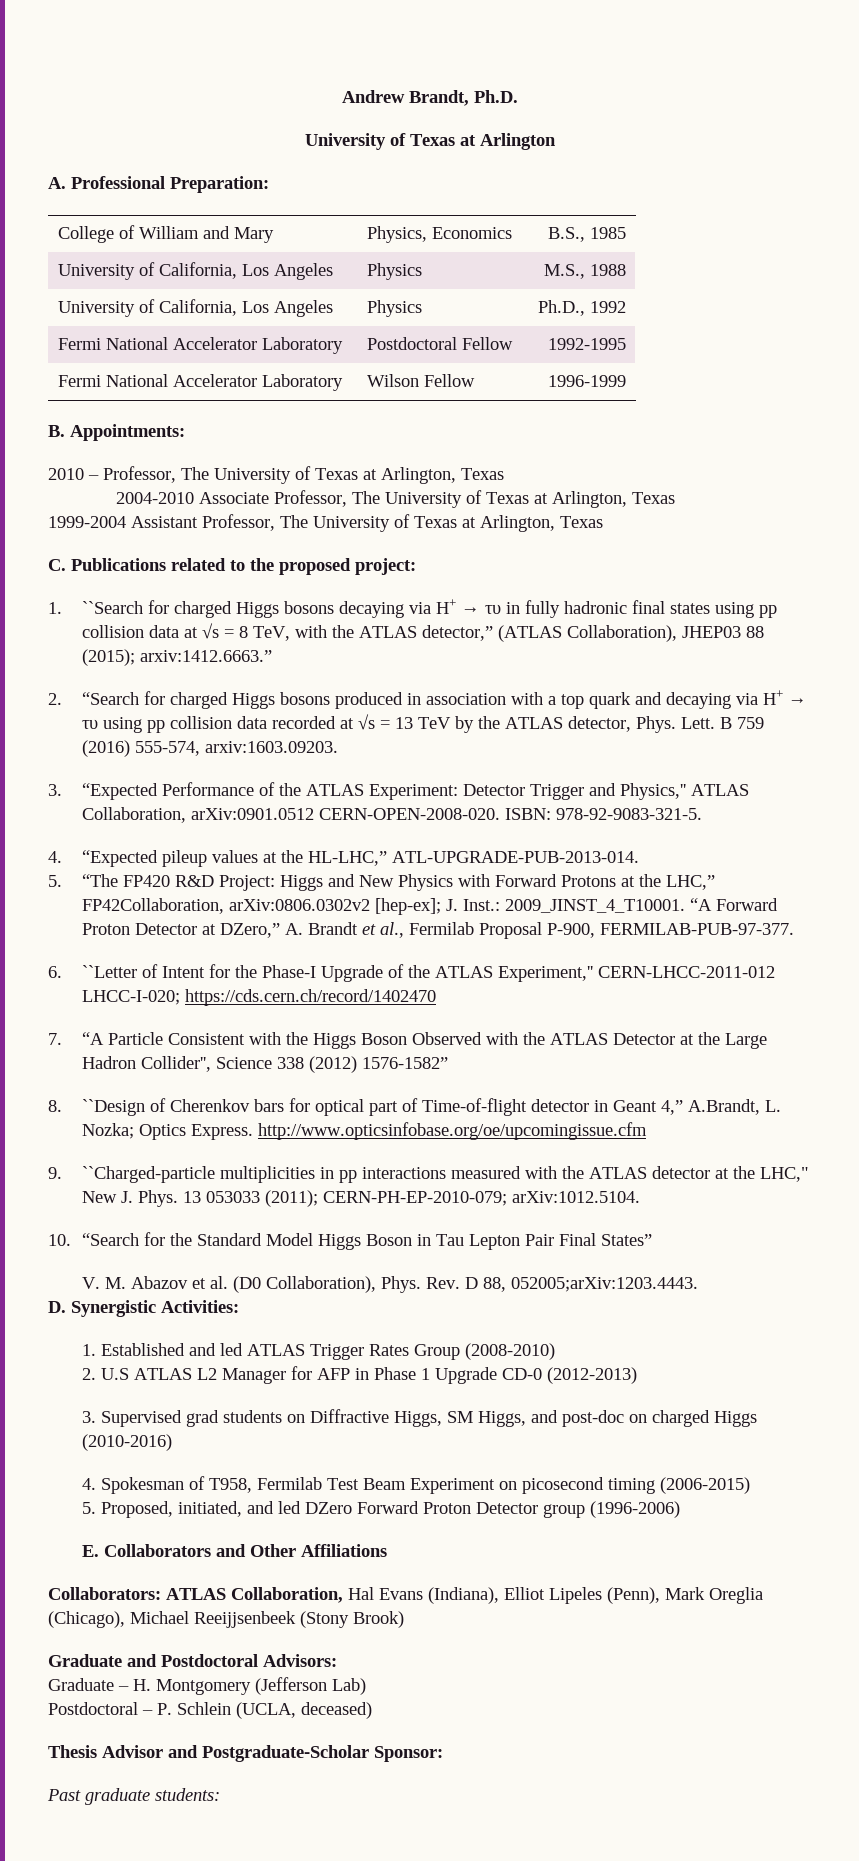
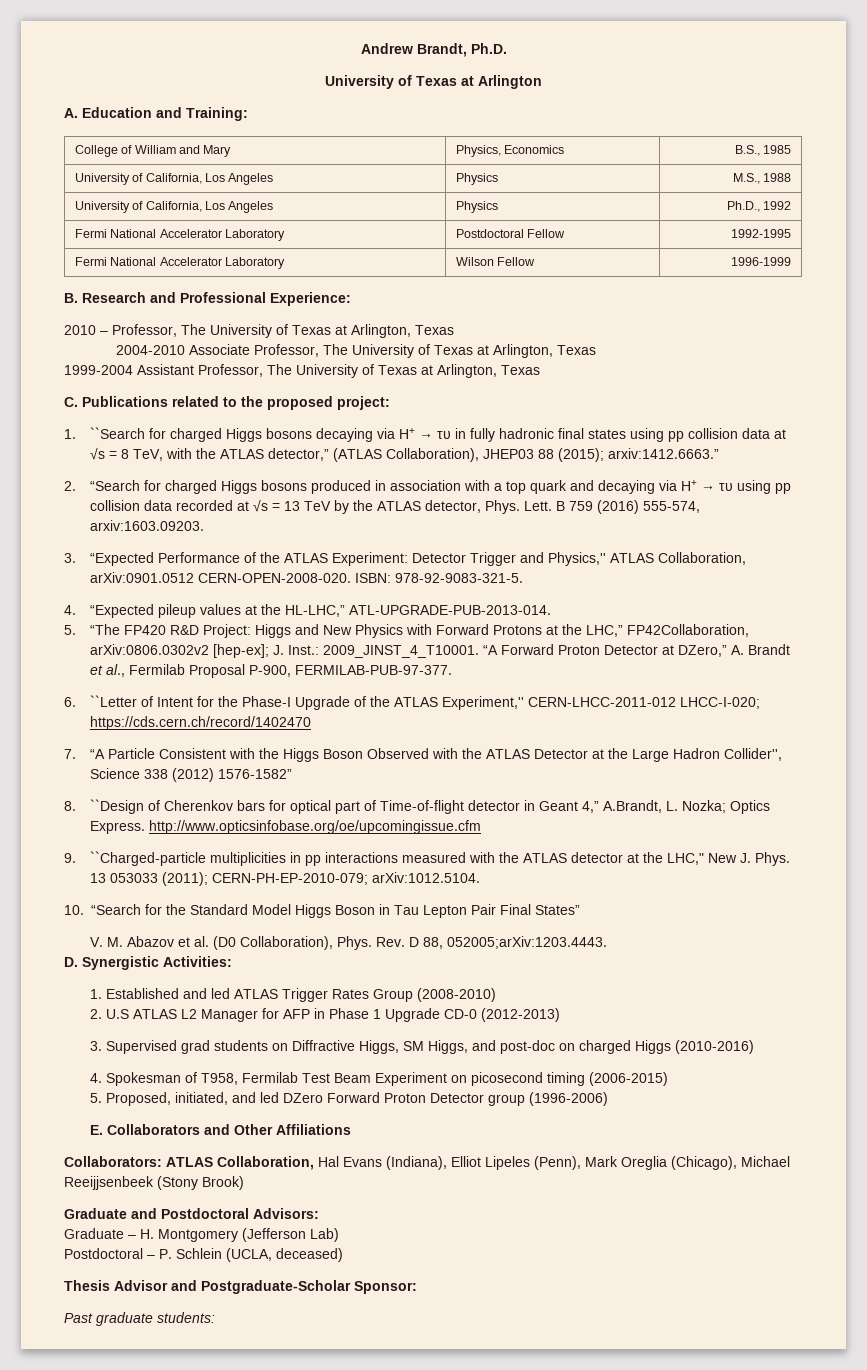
- A. Professional Preparation:
+ A. Education and Training:
- B. Appointments:
+ B. Research and Professional Experience:

